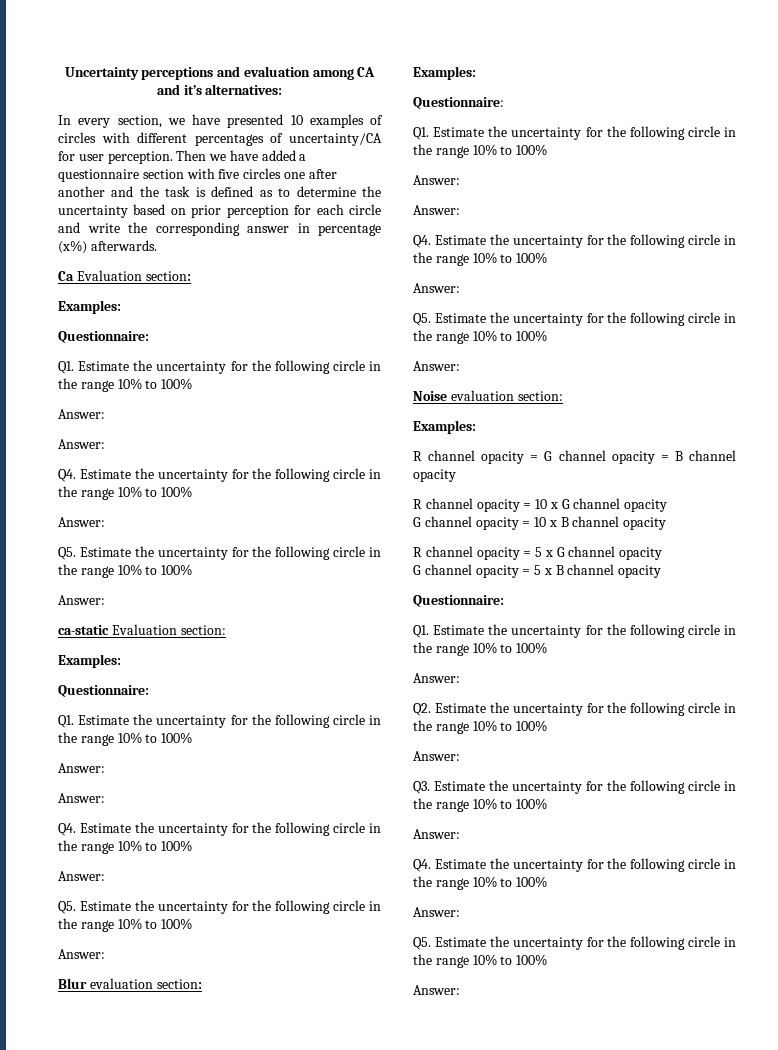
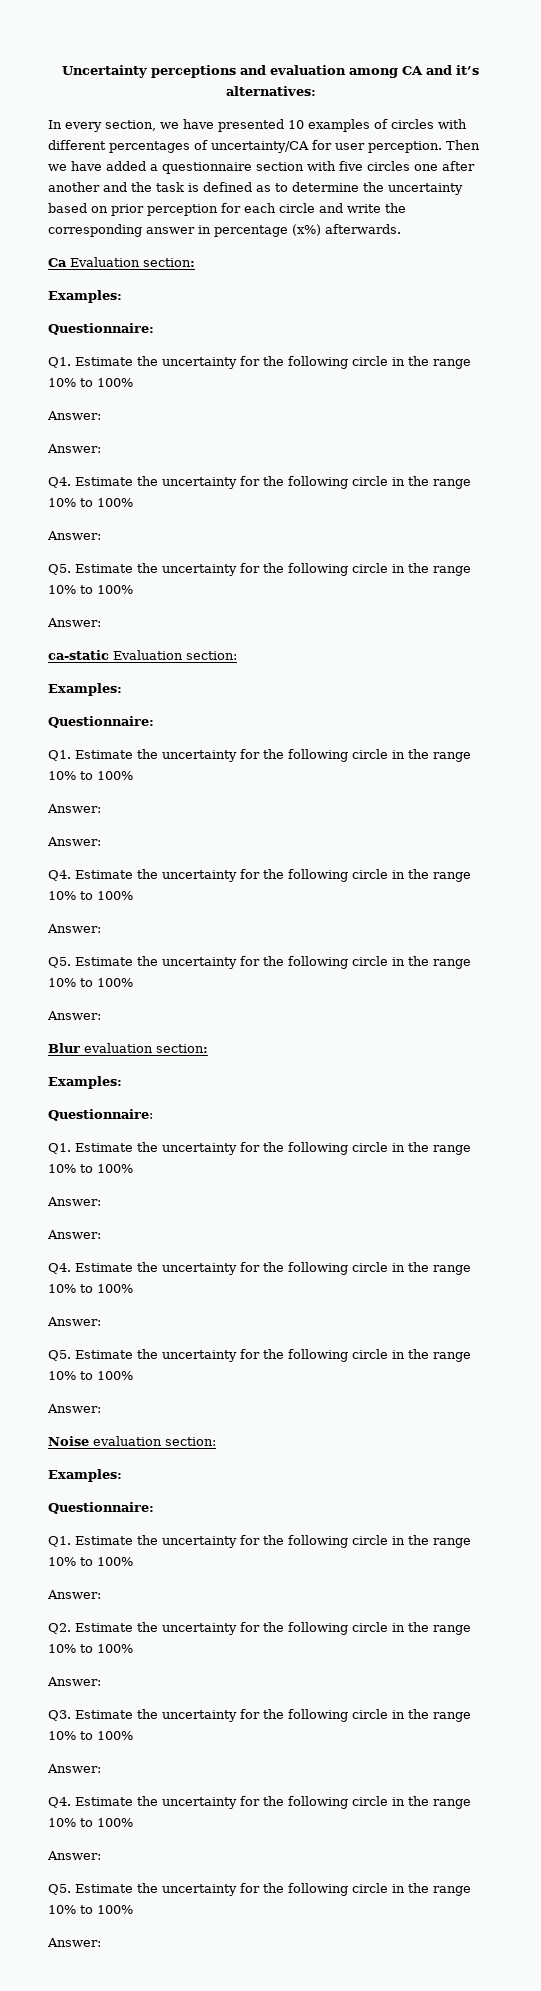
- R channel opacity = G channel opacity = B channel opacity
- R channel opacity = 10 x G channel opacity
- G channel opacity = 10 x B channel opacity
- R channel opacity = 5 x G channel opacity
- G channel opacity = 5 x B channel opacity

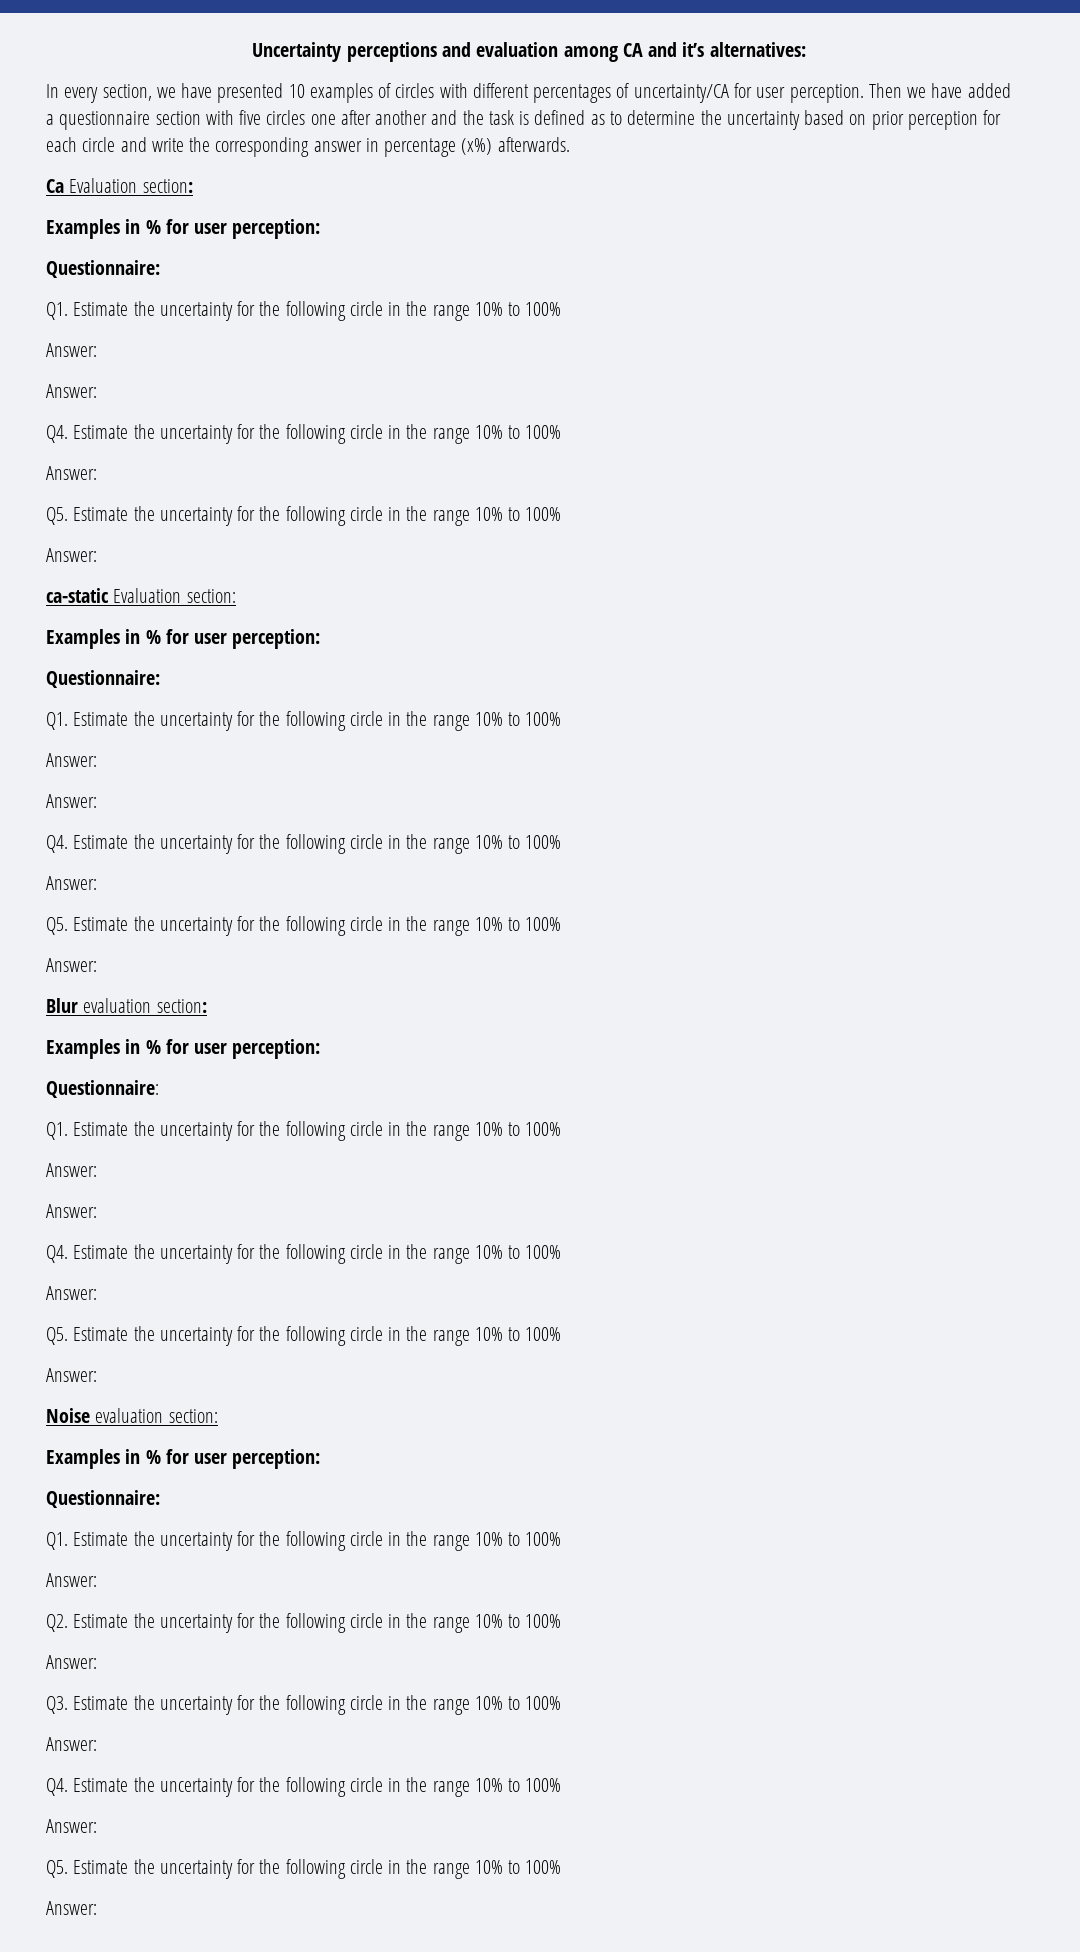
  Ca Evaluation section:
- Examples:
+ Examples in % for user perception:
  ca-static Evaluation section:
- Examples:
+ Examples in % for user perception:
  Blur evaluation section:
- Examples:
+ Examples in % for user perception:
  Noise evaluation section:
- Examples:
+ Examples in % for user perception:

